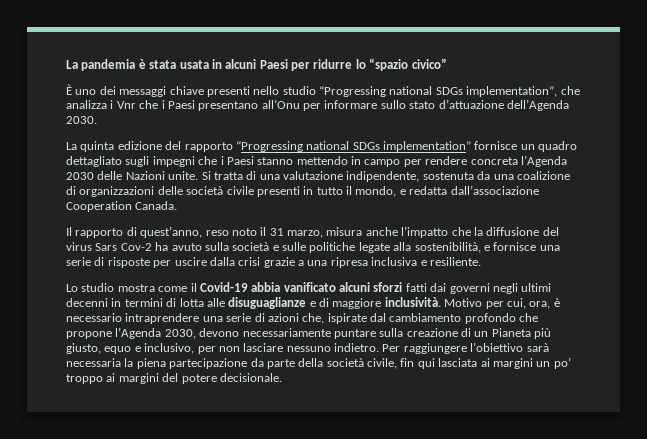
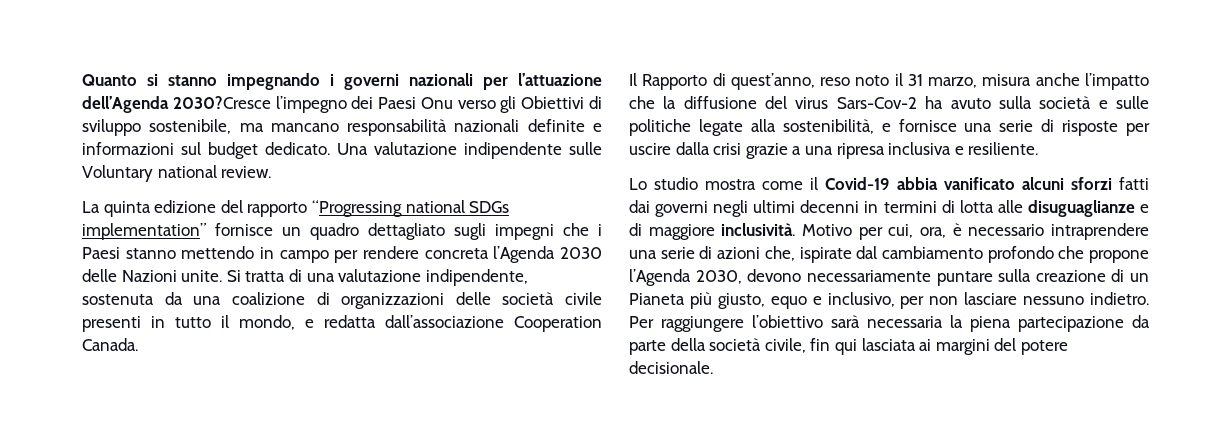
- La pandemia è stata usata in alcuni Paesi per ridurre lo “spazio civico”
- È uno dei messaggi chiave presenti nello studio “Progressing national SDGs implementation”, che analizza i Vnr che i Paesi presentano all’Onu per informare sullo stato d’attuazione dell’Agenda 2030.
+ Quanto si stanno impegnando i governi nazionali per l’attuazione dell’Agenda 2030?Cresce l’impegno dei Paesi Onu verso gli Obiettivi di sviluppo sostenibile, ma mancano responsabilità nazionali definite e informazioni sul budget dedicato. Una valutazione indipendente sulle Voluntary national review.
- Il rapporto di quest’anno, reso noto il 31 marzo, misura anche l’impatto che la diffusione del virus Sars Cov-2 ha avuto sulla società e sulle politiche legate alla sostenibilità, e fornisce una serie di risposte per uscire dalla crisi grazie a una ripresa inclusiva e resiliente.
+ Il Rapporto di quest’anno, reso noto il 31 marzo, misura anche l’impatto che la diffusione del virus Sars-Cov-2 ha avuto sulla società e sulle politiche legate alla sostenibilità, e fornisce una serie di risposte per uscire dalla crisi grazie a una ripresa inclusiva e resiliente.
- Per raggiungere l’obiettivo sarà necessaria la piena partecipazione da parte della società civile, fin qui lasciata ai margini un po’ troppo ai margini del potere decisionale.
+ Per raggiungere l’obiettivo sarà necessaria la piena partecipazione da parte della società civile, fin qui lasciata ai margini del potere decisionale.

